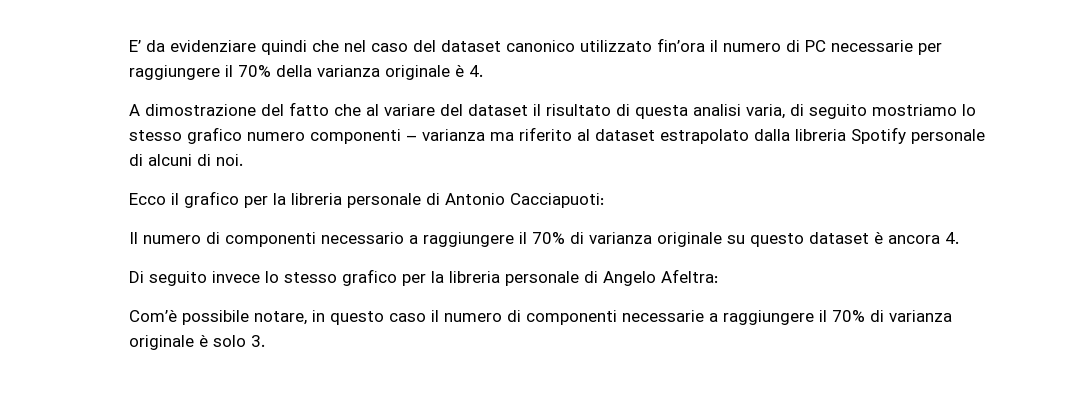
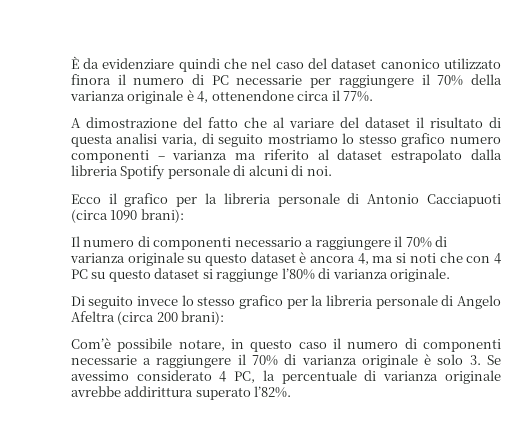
- E’ da evidenziare quindi che nel caso del dataset canonico utilizzato fin’ora il numero di PC necessarie per raggiungere il 70% della varianza originale è 4.
+ È da evidenziare quindi che nel caso del dataset canonico utilizzato finora il numero di PC necessarie per raggiungere il 70% della varianza originale è 4, ottenendone circa il 77%.
- Ecco il grafico per la libreria personale di Antonio Cacciapuoti:
+ Ecco il grafico per la libreria personale di Antonio Cacciapuoti (circa 1090 brani):
- Il numero di componenti necessario a raggiungere il 70% di varianza originale su questo dataset è ancora 4.
+ Il numero di componenti necessario a raggiungere il 70% di varianza originale su questo dataset è ancora 4, ma si noti che con 4 PC su questo dataset si raggiunge l’80% di varianza originale.
- Di seguito invece lo stesso grafico per la libreria personale di Angelo Afeltra:
+ Di seguito invece lo stesso grafico per la libreria personale di Angelo Afeltra (circa 200 brani):
- Com’è possibile notare, in questo caso il numero di componenti necessarie a raggiungere il 70% di varianza originale è solo 3.
+ Com’è possibile notare, in questo caso il numero di componenti necessarie a raggiungere il 70% di varianza originale è solo 3. Se avessimo considerato 4 PC, la percentuale di varianza originale avrebbe addirittura superato l’82%.

